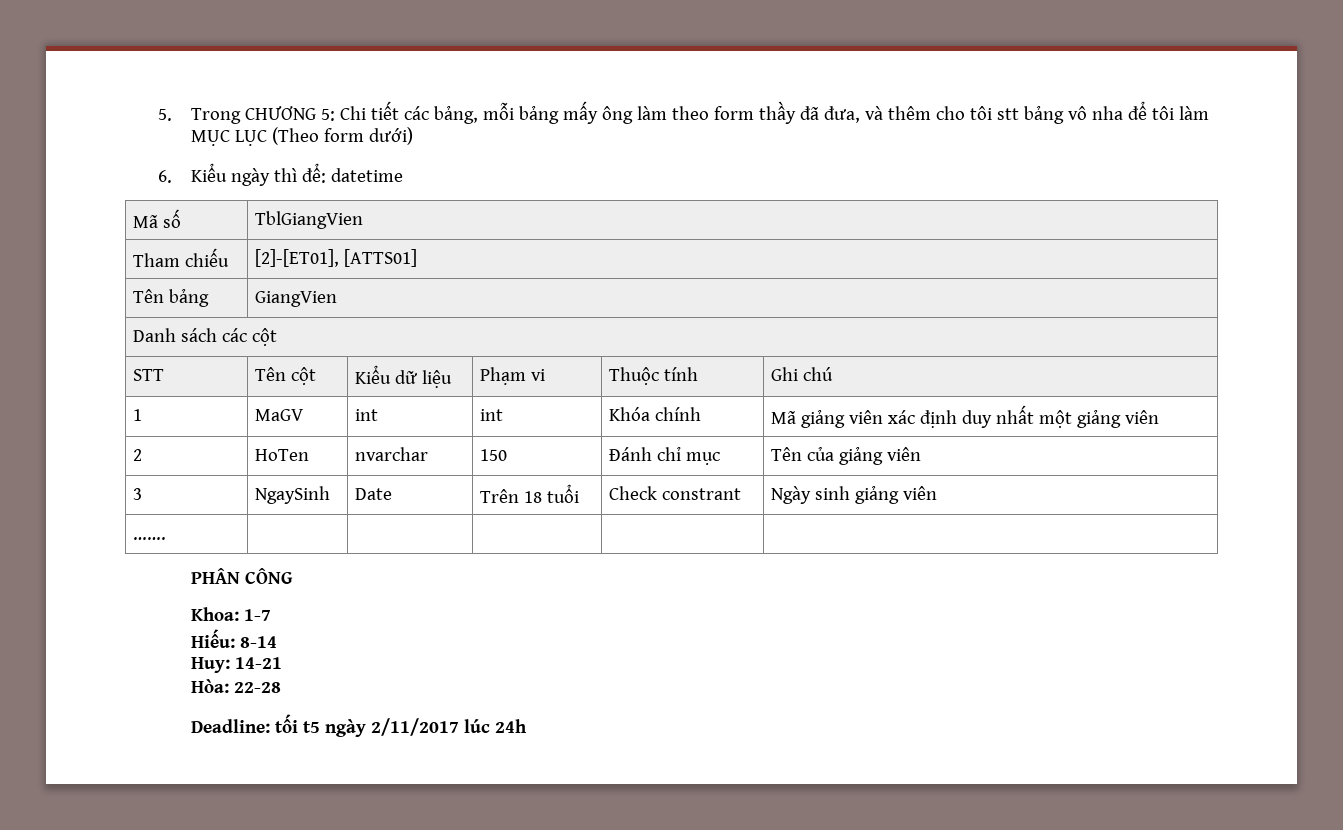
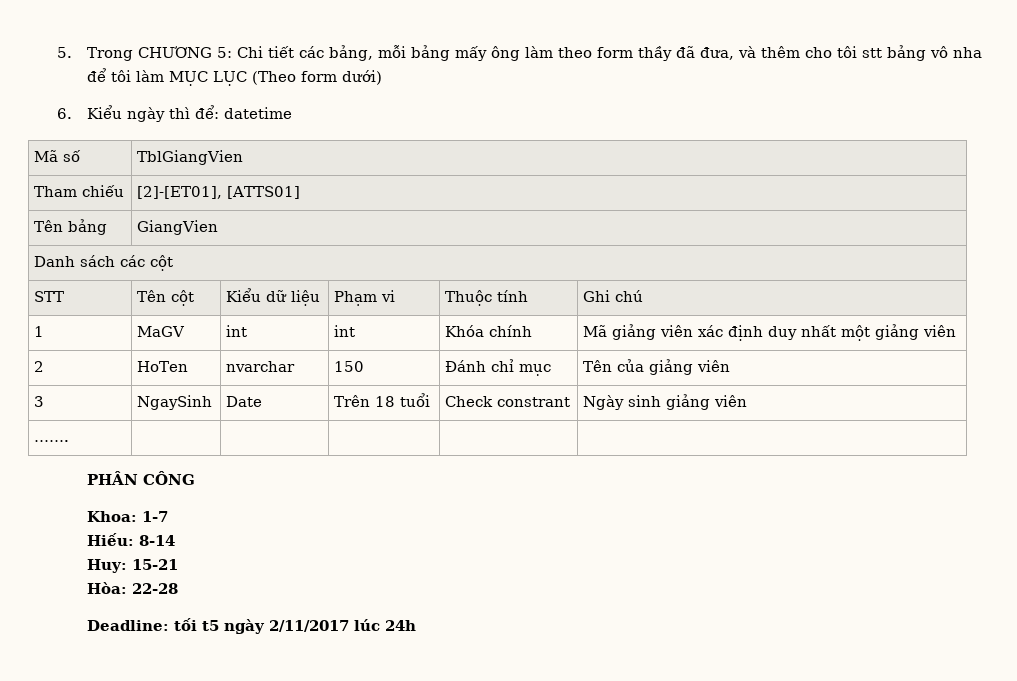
- Huy: 14-21
+ Huy: 15-21

